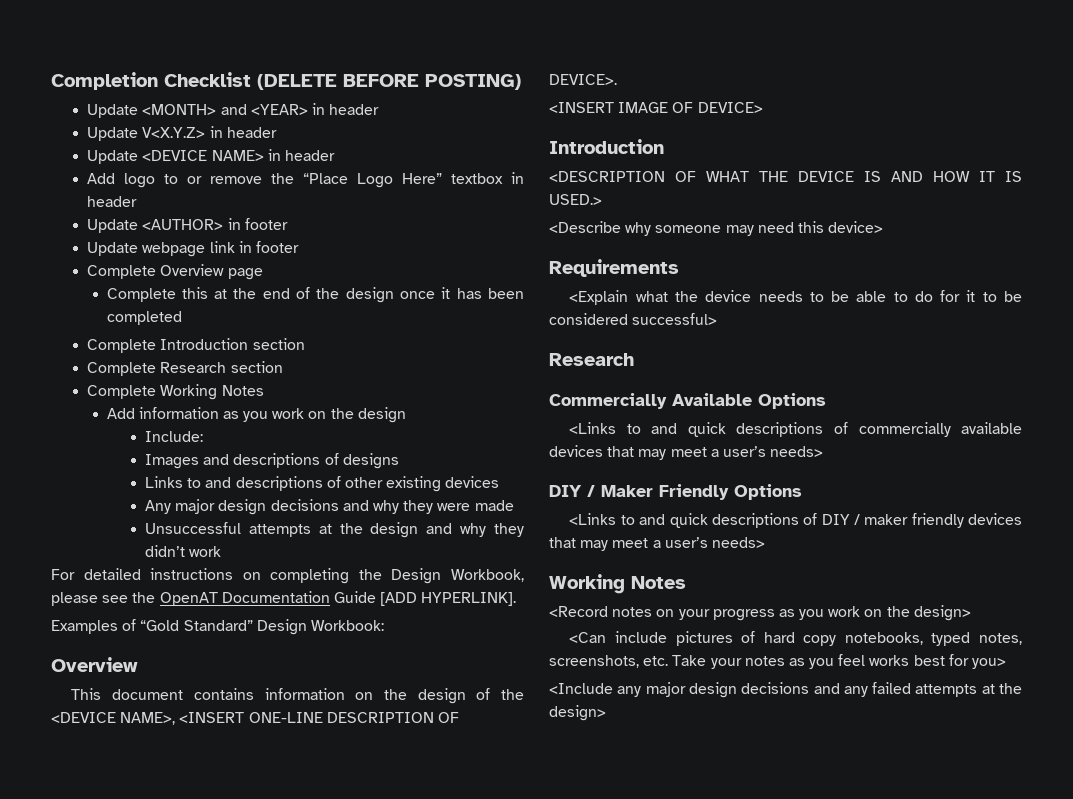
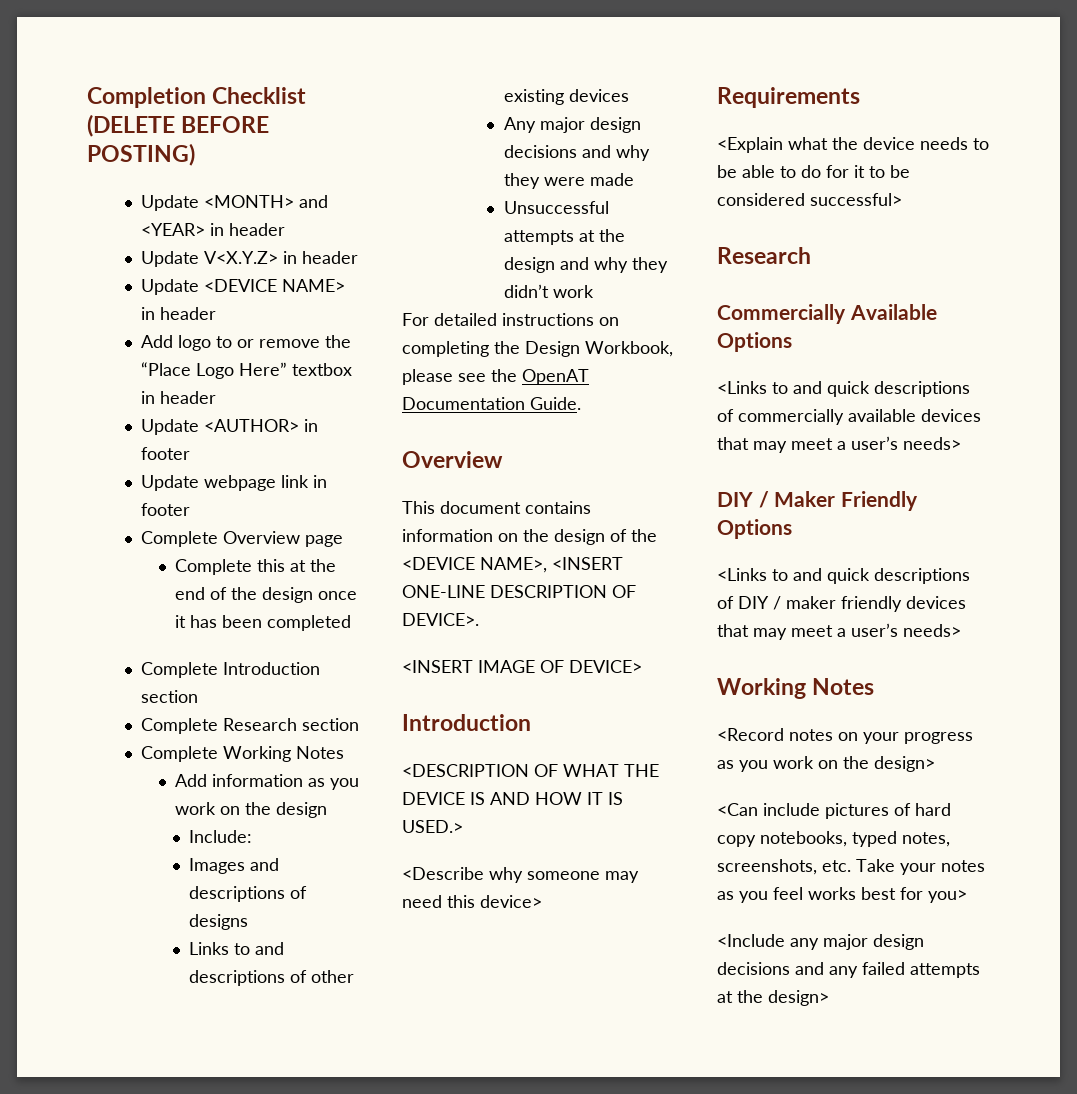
- For detailed instructions on completing the Design Workbook, please see the OpenAT Documentation Guide [ADD HYPERLINK].
- Examples of “Gold Standard” Design Workbook:
+ For detailed instructions on completing the Design Workbook, please see the OpenAT Documentation Guide.

